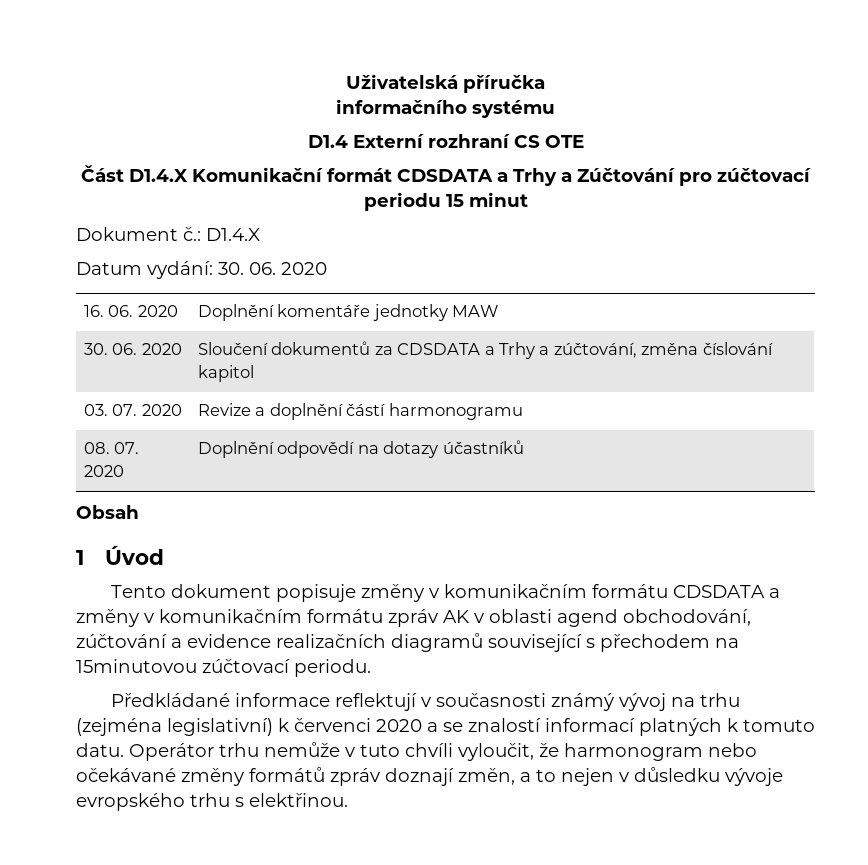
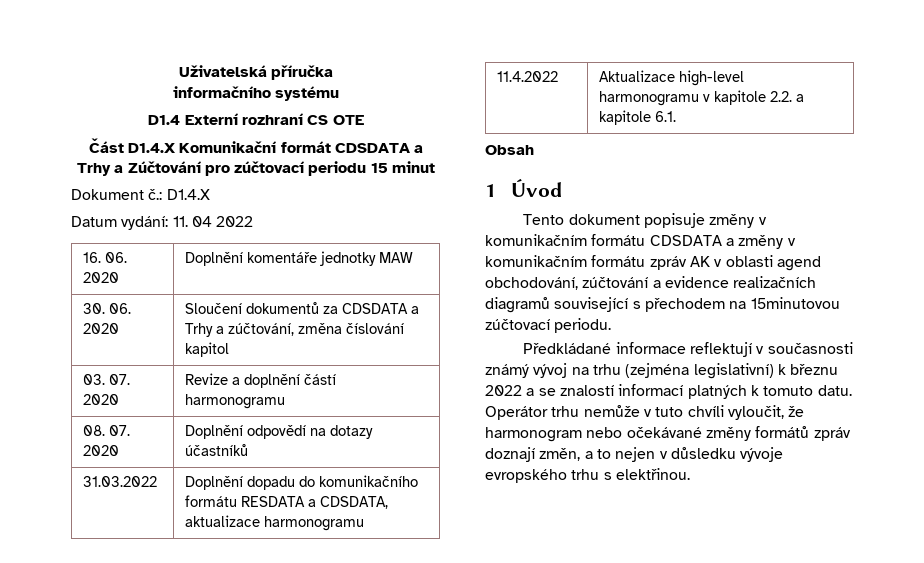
- Datum vydání: 30. 06. 2020
+ Datum vydání: 11. 04 2022
+ 31.03.2022 | Doplnění dopadu do komunikačního formátu RESDATA a CDSDATA, aktualizace harmonogramu
+ 11.4.2022 | Aktualizace high-level harmonogramu v kapitole 2.2. a kapitole 6.1.
- Předkládané informace reflektují v současnosti známý vývoj na trhu (zejména legislativní) k červenci 2020 a se znalostí informací platných k tomuto datu.
+ Předkládané informace reflektují v současnosti známý vývoj na trhu (zejména legislativní) k březnu 2022 a se znalostí informací platných k tomuto datu.

